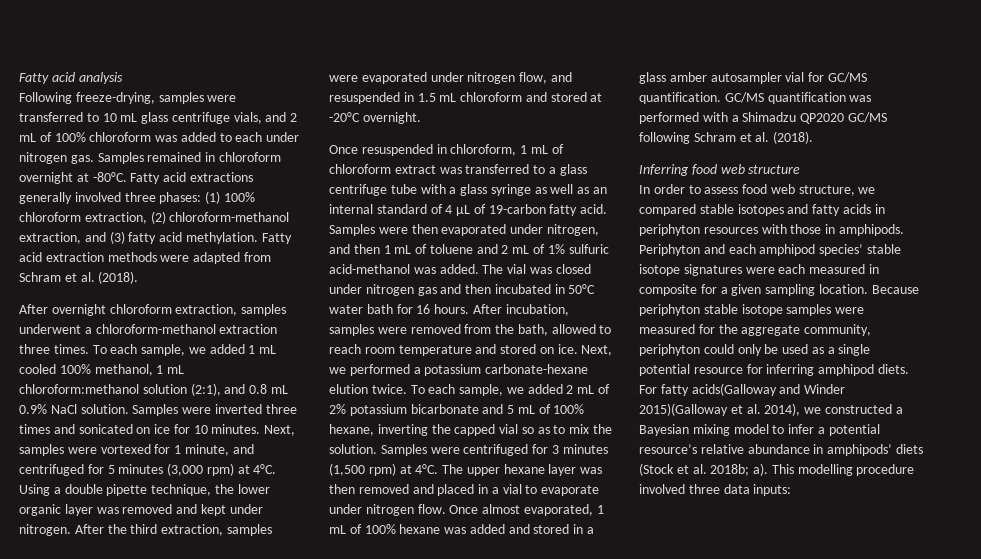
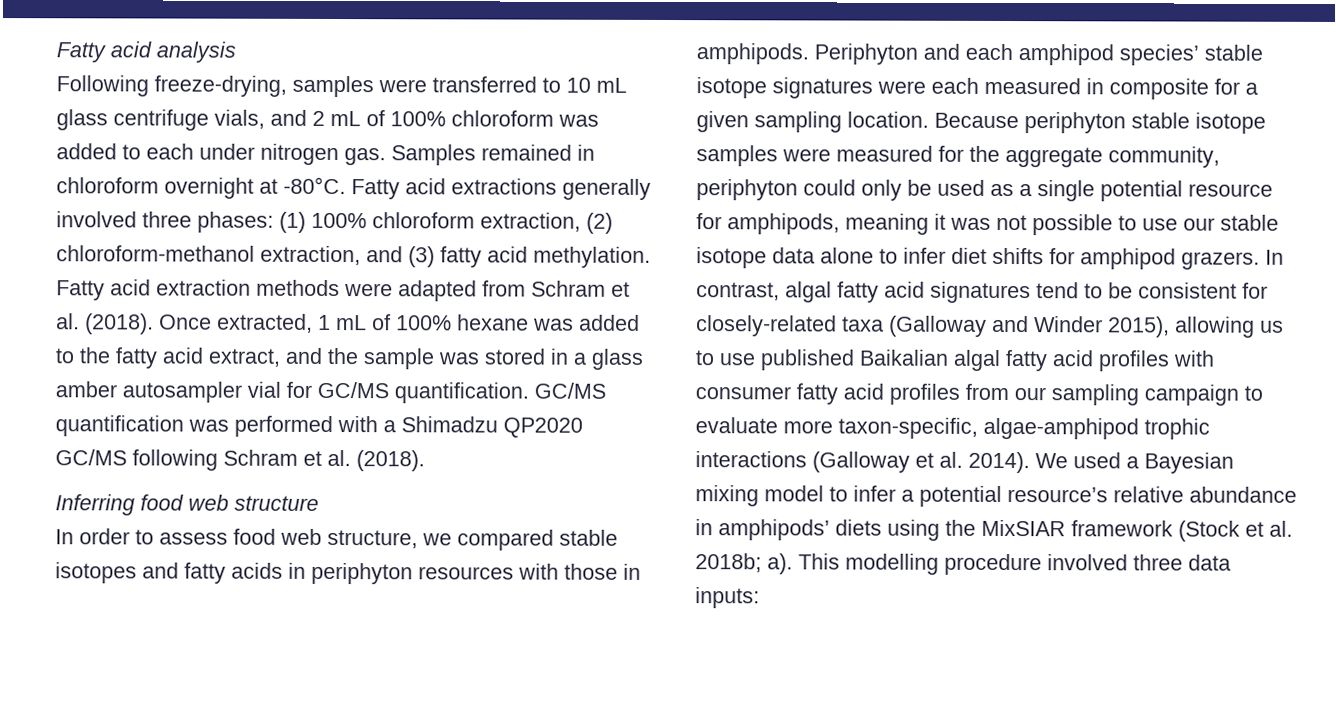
- Fatty acid extraction methods were adapted from Schram et al. (2018).
- After overnight chloroform extraction, samples underwent a chloroform-methanol extraction three times. To each sample, we added 1 mL cooled 100% methanol, 1 mL chloroform:methanol solution (2:1), and 0.8 mL 0.9% NaCl solution. Samples were inverted three times and sonicated on ice for 10 minutes. Next, samples were vortexed for 1 minute, and centrifuged for 5 minutes (3,000 rpm) at 4°C. Using a double pipette technique, the lower organic layer was removed and kept under nitrogen. After the third extraction, samples were evaporated under nitrogen flow, and resuspended in 1.5 mL chloroform and stored at -20°C overnight.
- Once resuspended in chloroform, 1 mL of chloroform extract was transferred to a glass centrifuge tube with a glass syringe as well as an internal standard of 4 μL of 19-carbon fatty acid. Samples were then evaporated under nitrogen, and then 1 mL of toluene and 2 mL of 1% sulfuric acid-methanol was added. The vial was closed under nitrogen gas and then incubated in 50°C water bath for 16 hours. After incubation, samples were removed from the bath, allowed to reach room temperature and stored on ice. Next, we performed a potassium carbonate-hexane elution twice. To each sample, we added 2 mL of 2% potassium bicarbonate and 5 mL of 100% hexane, inverting the capped vial so as to mix the solution. Samples were centrifuged for 3 minutes (1,500 rpm) at 4°C. The upper hexane layer was then removed and placed in a vial to evaporate under nitrogen flow. Once almost evaporated, 1 mL of 100% hexane was added and stored in a glass amber autosampler vial for GC/MS quantification.
+ Fatty acid extraction methods were adapted from Schram et al. (2018). Once extracted, 1 mL of 100% hexane was added to the fatty acid extract, and the sample was stored in a glass amber autosampler vial for GC/MS quantification.
- Because periphyton stable isotope samples were measured for the aggregate community, periphyton could only be used as a single potential resource for inferring amphipod diets. For fatty acids(Galloway and Winder 2015)(Galloway et al. 2014), we constructed a Bayesian mixing model to infer a potential resource’s relative abundance in amphipods’ diets (Stock et al. 2018b; a).
+ Because periphyton stable isotope samples were measured for the aggregate community, periphyton could only be used as a single potential resource for amphipods, meaning it was not possible to use our stable isotope data alone to infer diet shifts for amphipod grazers. In contrast, algal fatty acid signatures tend to be consistent for closely-related taxa (Galloway and Winder 2015), allowing us to use published Baikalian algal fatty acid profiles with consumer fatty acid profiles from our sampling campaign to evaluate more taxon-specific, algae-amphipod trophic interactions (Galloway et al. 2014). We used a Bayesian mixing model to infer a potential resource’s relative abundance in amphipods’ diets using the MixSIAR framework (Stock et al. 2018b; a).

